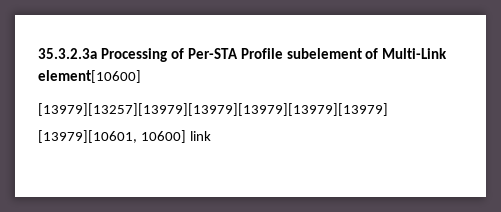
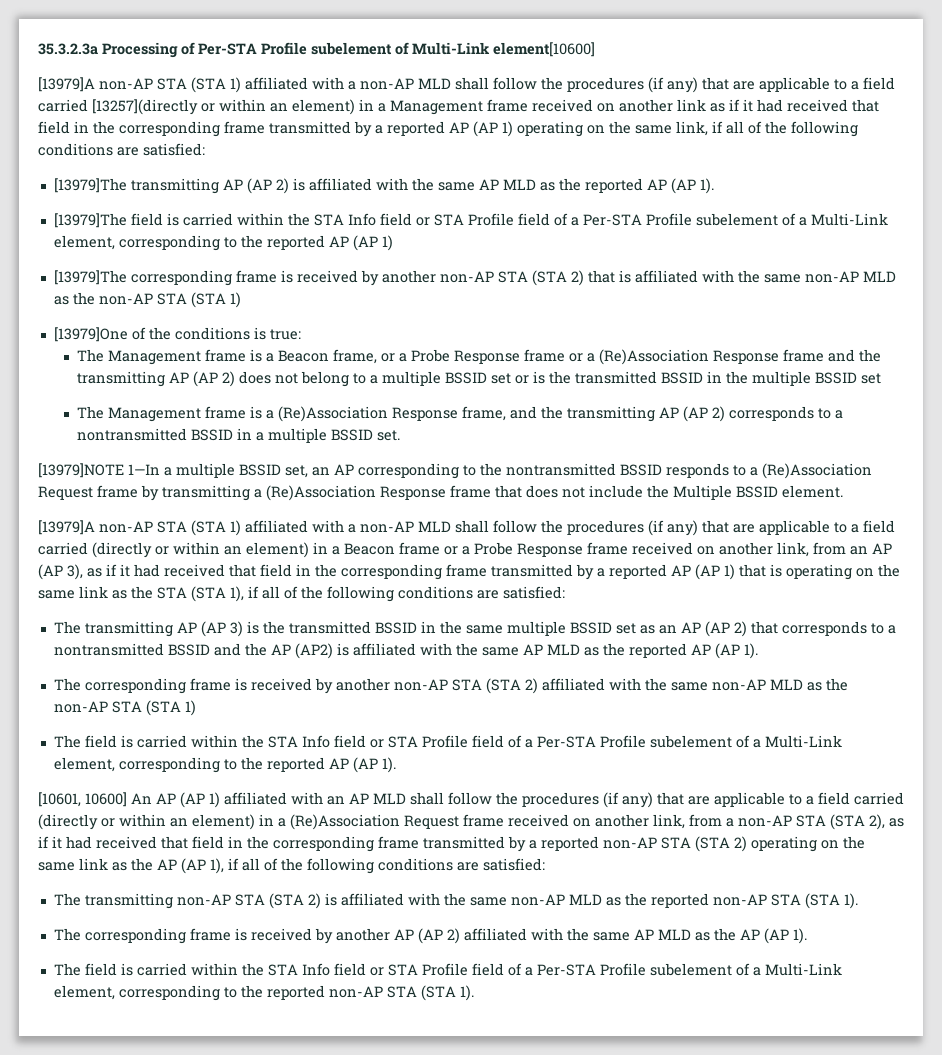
- [13979][13257][13979][13979][13979][13979][13979]
- [13979][10601, 10600] link
+ [13979]A non-AP STA (STA 1) affiliated with a non-AP MLD shall follow the procedures (if any) that are applicable to a field carried [13257](directly or within an element) in a Management frame received on another link as if it had received that field in the corresponding frame transmitted by a reported AP (AP 1) operating on the same link, if all of the following conditions are satisfied:
+ [13979]The transmitting AP (AP 2) is affiliated with the same AP MLD as the reported AP (AP 1).
+ [13979]The field is carried within the STA Info field or STA Profile field of a Per-STA Profile subelement of a Multi-Link element, corresponding to the reported AP (AP 1)
+ [13979]The corresponding frame is received by another non-AP STA (STA 2) that is affiliated with the same non-AP MLD as the non-AP STA (STA 1)
+ [13979]One of the conditions is true:
+ The Management frame is a Beacon frame, or a Probe Response frame or a (Re)Association Response frame and the transmitting AP (AP 2) does not belong to a multiple BSSID set or is the transmitted BSSID in the multiple BSSID set
+ The Management frame is a (Re)Association Response frame, and the transmitting AP (AP 2) corresponds to a nontransmitted BSSID in a multiple BSSID set.
+ [13979]NOTE 1—In a multiple BSSID set, an AP corresponding to the nontransmitted BSSID responds to a (Re)Association Request frame by transmitting a (Re)Association Response frame that does not include the Multiple BSSID element.
+ [13979]A non-AP STA (STA 1) affiliated with a non-AP MLD shall follow the procedures (if any) that are applicable to a field carried (directly or within an element) in a Beacon frame or a Probe Response frame received on another link, from an AP (AP 3), as if it had received that field in the corresponding frame transmitted by a reported AP (AP 1) that is operating on the same link as the STA (STA 1), if all of the following conditions are satisfied:
+ The transmitting AP (AP 3) is the transmitted BSSID in the same multiple BSSID set as an AP (AP 2) that corresponds to a nontransmitted BSSID and the AP (AP2) is affiliated with the same AP MLD as the reported AP (AP 1).
+ The corresponding frame is received by another non-AP STA (STA 2) affiliated with the same non-AP MLD as the non-AP STA (STA 1)
+ The field is carried within the STA Info field or STA Profile field of a Per-STA Profile subelement of a Multi-Link element, corresponding to the reported AP (AP 1).
+ [10601, 10600] An AP (AP 1) affiliated with an AP MLD shall follow the procedures (if any) that are applicable to a field carried (directly or within an element) in a (Re)Association Request frame received on another link, from a non-AP STA (STA 2), as if it had received that field in the corresponding frame transmitted by a reported non-AP STA (STA 2) operating on the same link as the AP (AP 1), if all of the following conditions are satisfied:
+ The transmitting non-AP STA (STA 2) is affiliated with the same non-AP MLD as the reported non-AP STA (STA 1).
+ The corresponding frame is received by another AP (AP 2) affiliated with the same AP MLD as the AP (AP 1).
+ The field is carried within the STA Info field or STA Profile field of a Per-STA Profile subelement of a Multi-Link element, corresponding to the reported non-AP STA (STA 1).

